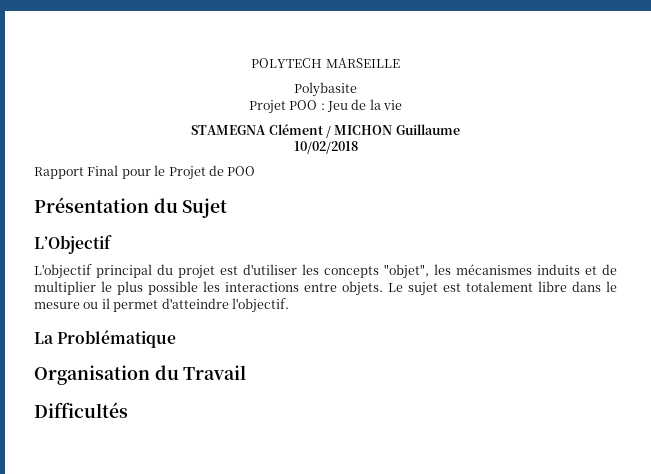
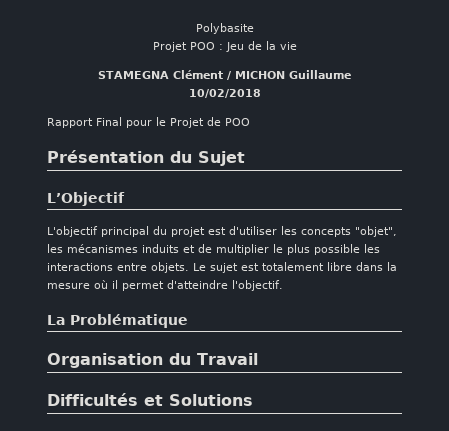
- POLYTECH MARSEILLE
- Le sujet est totalement libre dans le mesure ou il permet d'atteindre l'objectif.
+ Le sujet est totalement libre dans la mesure où il permet d'atteindre l'objectif.
- Difficultés
+ Difficultés et Solutions

